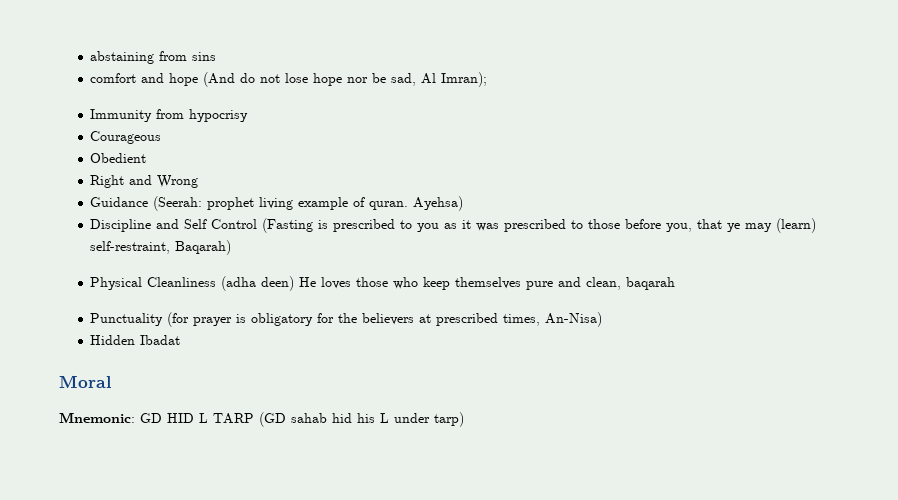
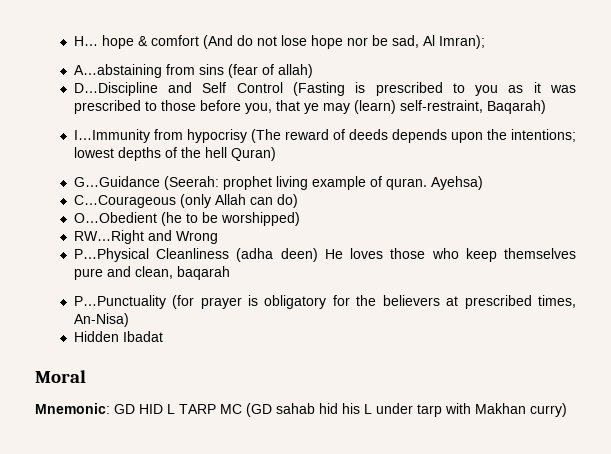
- abstaining from sins
- comfort and hope (And do not lose hope nor be sad, Al Imran);
+ H… hope & comfort (And do not lose hope nor be sad, Al Imran);
- Immunity from hypocrisy
- Courageous
- Obedient
- Right and Wrong
- Guidance (Seerah: prophet living example of quran. Ayehsa)
- Discipline and Self Control (Fasting is prescribed to you as it was prescribed to those before you, that ye may (learn) self-restraint, Baqarah)
+ A…abstaining from sins (fear of allah)
+ D…Discipline and Self Control (Fasting is prescribed to you as it was prescribed to those before you, that ye may (learn) self-restraint, Baqarah)
- Physical Cleanliness (adha deen) He loves those who keep themselves pure and clean, baqarah
+ I…Immunity from hypocrisy (The reward of deeds depends upon the intentions; lowest depths of the hell Quran)
+ G…Guidance (Seerah: prophet living example of quran. Ayehsa)
+ C…Courageous (only Allah can do)
+ O…Obedient (he to be worshipped)
+ RW…Right and Wrong
+ P…Physical Cleanliness (adha deen) He loves those who keep themselves pure and clean, baqarah
- Punctuality (for prayer is obligatory for the believers at prescribed times, An-Nisa)
+ P…Punctuality (for prayer is obligatory for the believers at prescribed times, An-Nisa)
- Mnemonic: GD HID L TARP (GD sahab hid his L under tarp)
+ Mnemonic: GD HID L TARP MC (GD sahab hid his L under tarp with Makhan curry)

